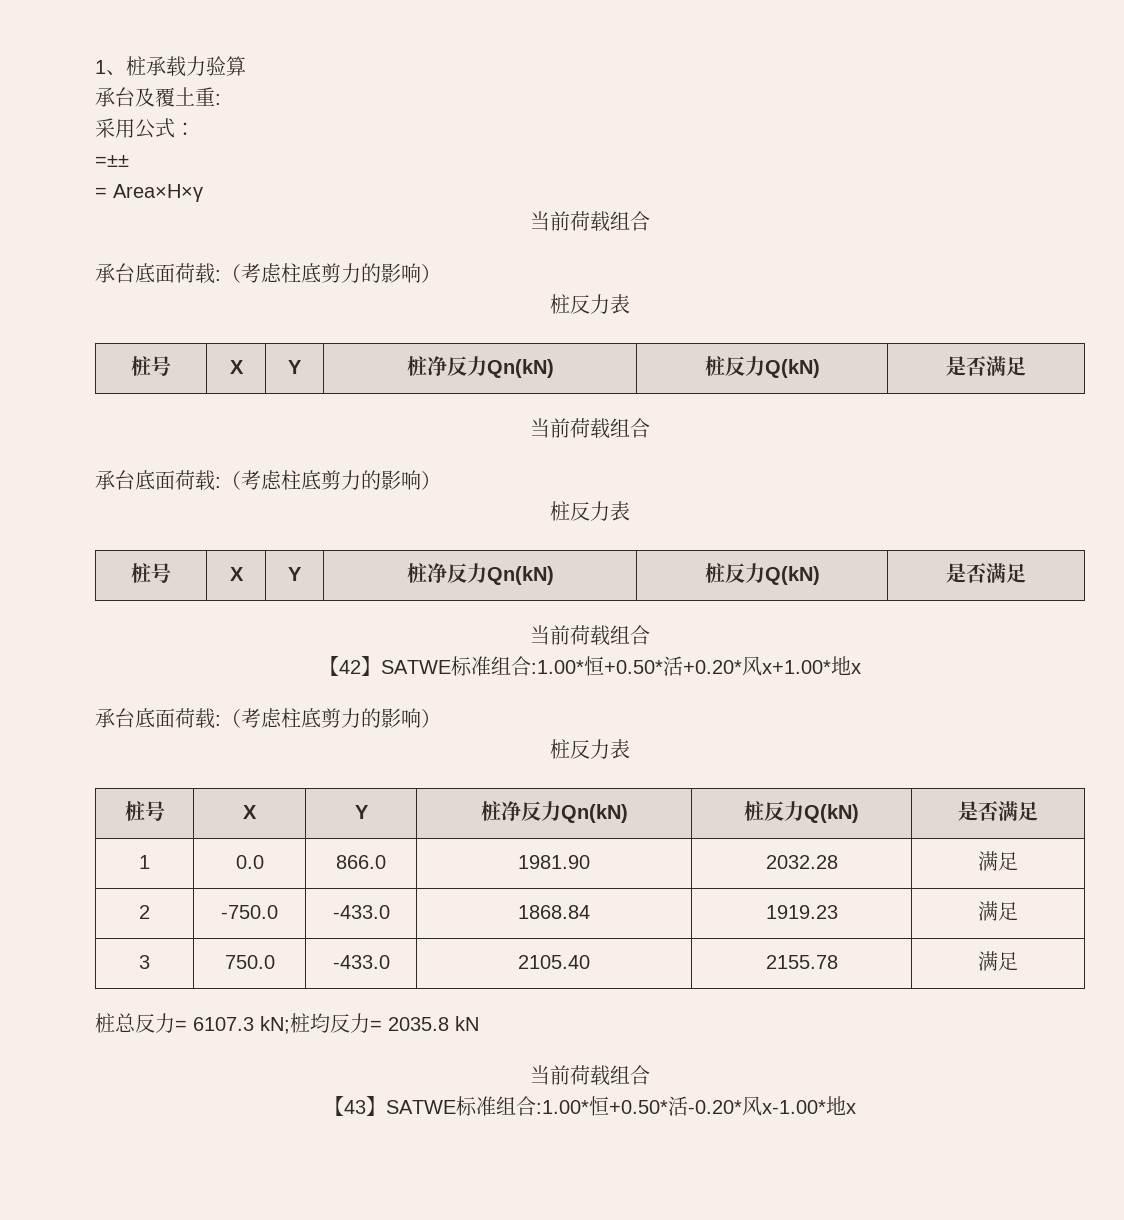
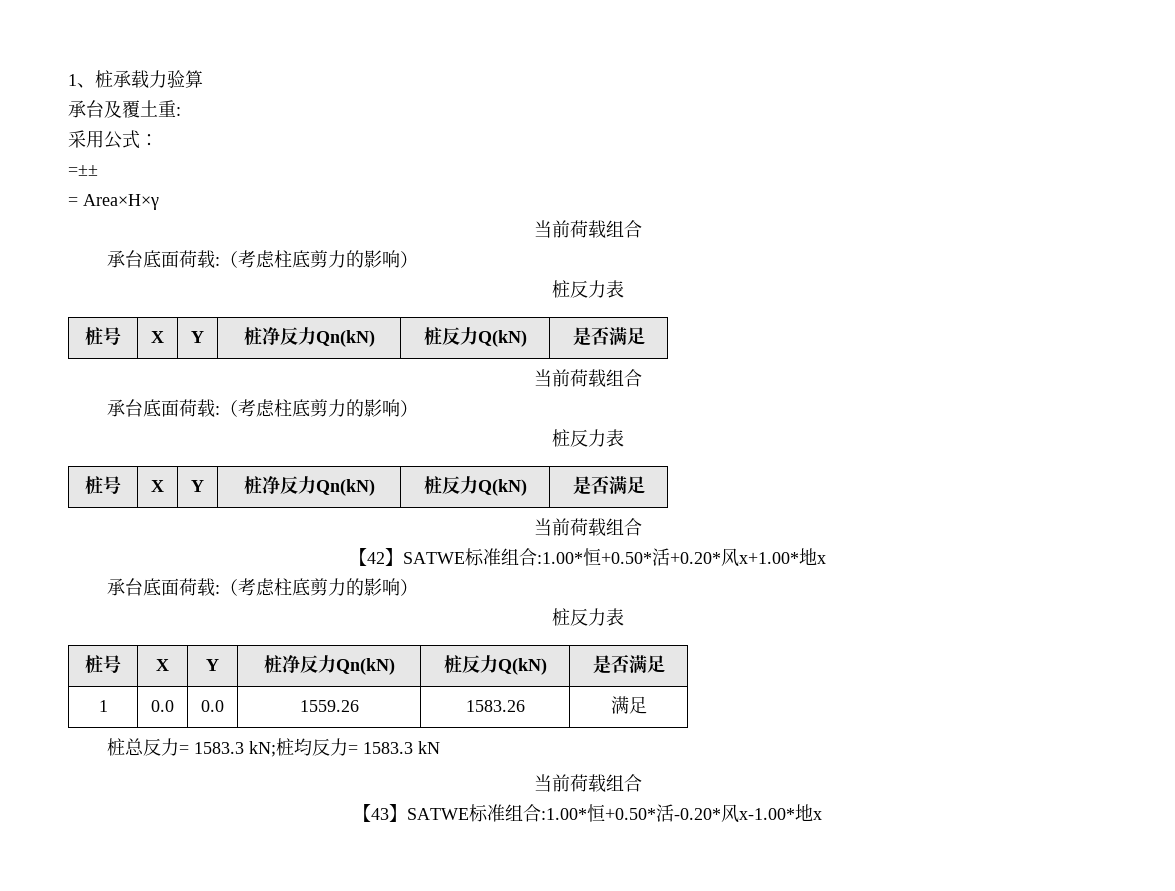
- 1 | 0.0 | 866.0 | 1981.90 | 2032.28 | 满足
- 2 | -750.0 | -433.0 | 1868.84 | 1919.23 | 满足
- 3 | 750.0 | -433.0 | 2105.40 | 2155.78 | 满足
+ 1 | 0.0 | 0.0 | 1559.26 | 1583.26 | 满足
- 桩总反力= 6107.3 kN;桩均反力= 2035.8 kN
+ 桩总反力= 1583.3 kN;桩均反力= 1583.3 kN

